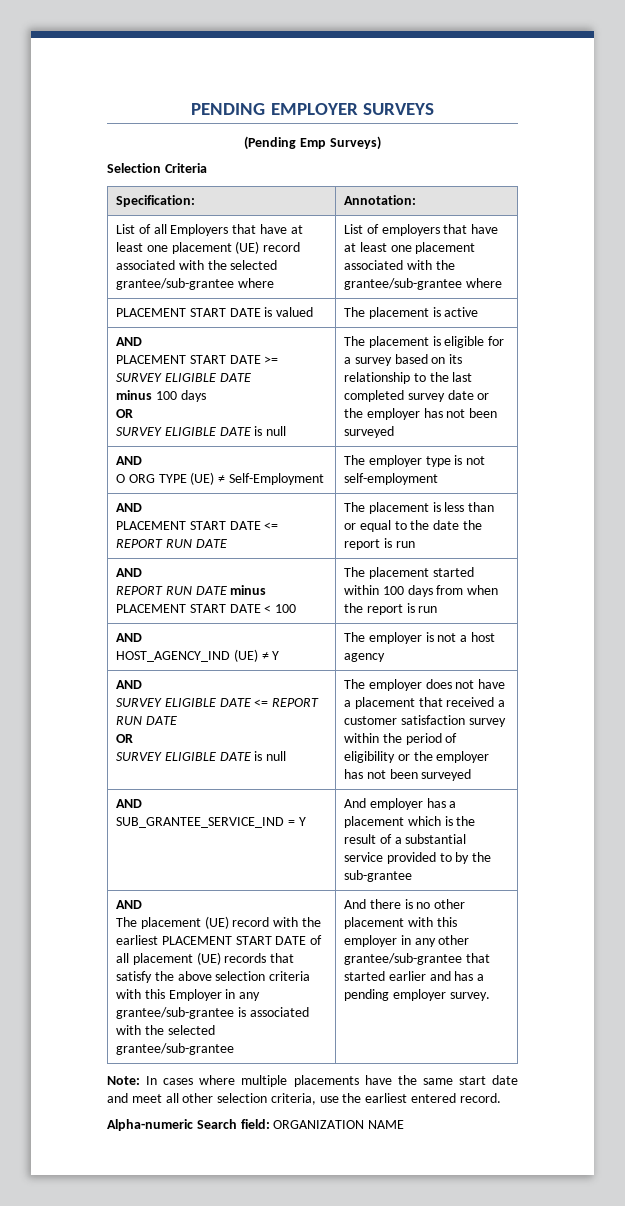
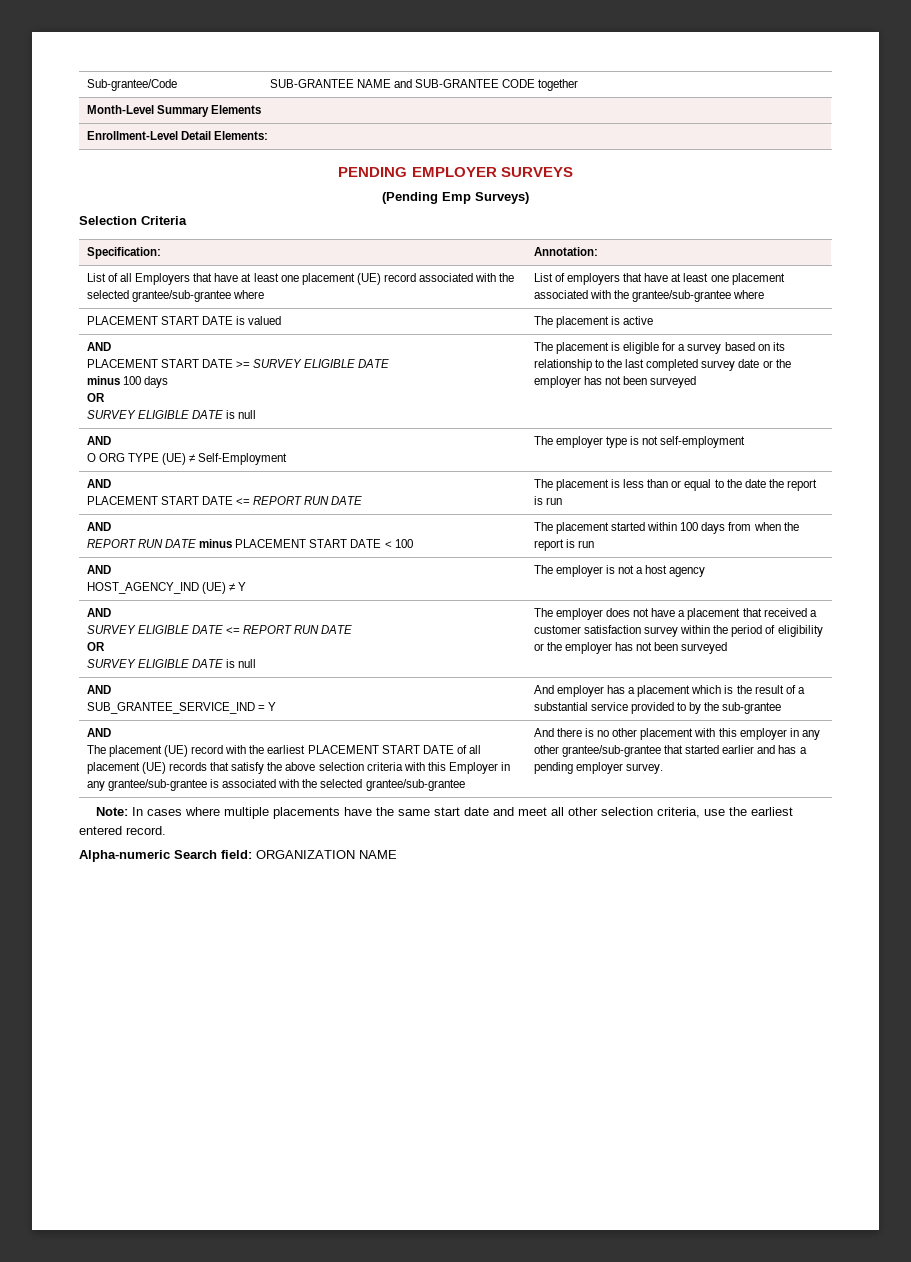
+ Sub-grantee/Code | SUB-GRANTEE NAME and SUB-GRANTEE CODE together
+ Month-Level Summary Elements
+ Enrollment-Level Detail Elements:

